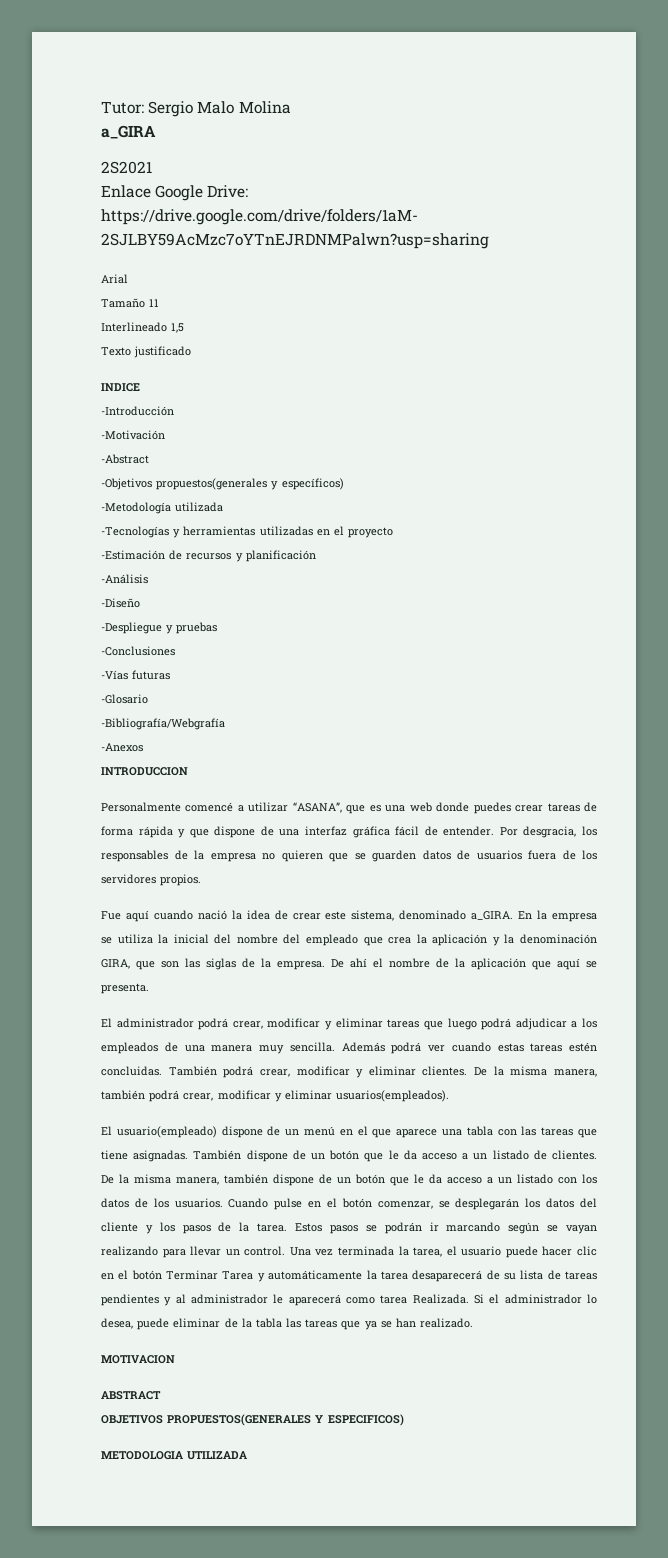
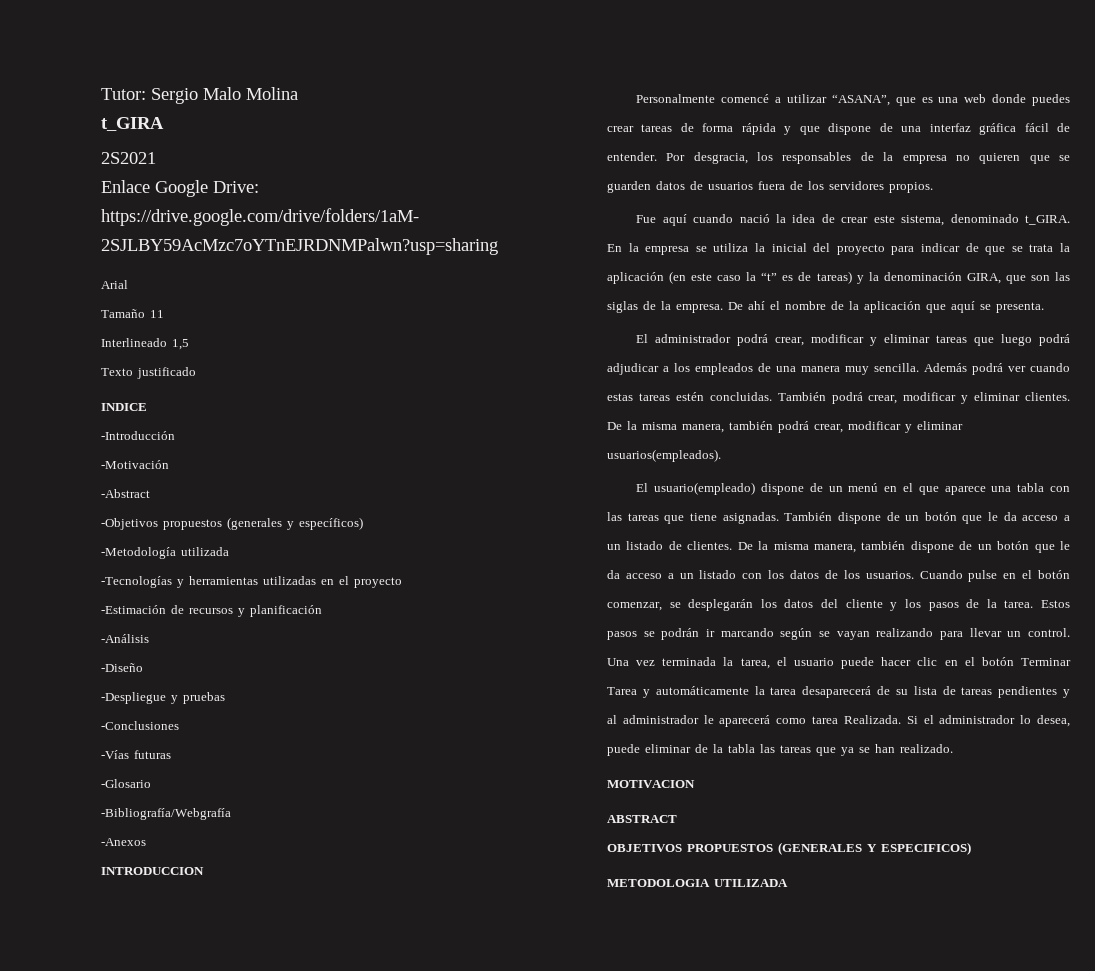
- a_GIRA
+ t_GIRA
- -Objetivos propuestos(generales y específicos)
+ -Objetivos propuestos (generales y específicos)
- Fue aquí cuando nació la idea de crear este sistema, denominado a_GIRA.
+ Fue aquí cuando nació la idea de crear este sistema, denominado t_GIRA.
- En la empresa se utiliza la inicial del nombre del empleado que crea la aplicación y la denominación GIRA, que son las siglas de la empresa.
+ En la empresa se utiliza la inicial del proyecto para indicar de que se trata la aplicación (en este caso la “t” es de tareas) y la denominación GIRA, que son las siglas de la empresa.
- OBJETIVOS PROPUESTOS(GENERALES Y ESPECIFICOS)
+ OBJETIVOS PROPUESTOS (GENERALES Y ESPECIFICOS)

